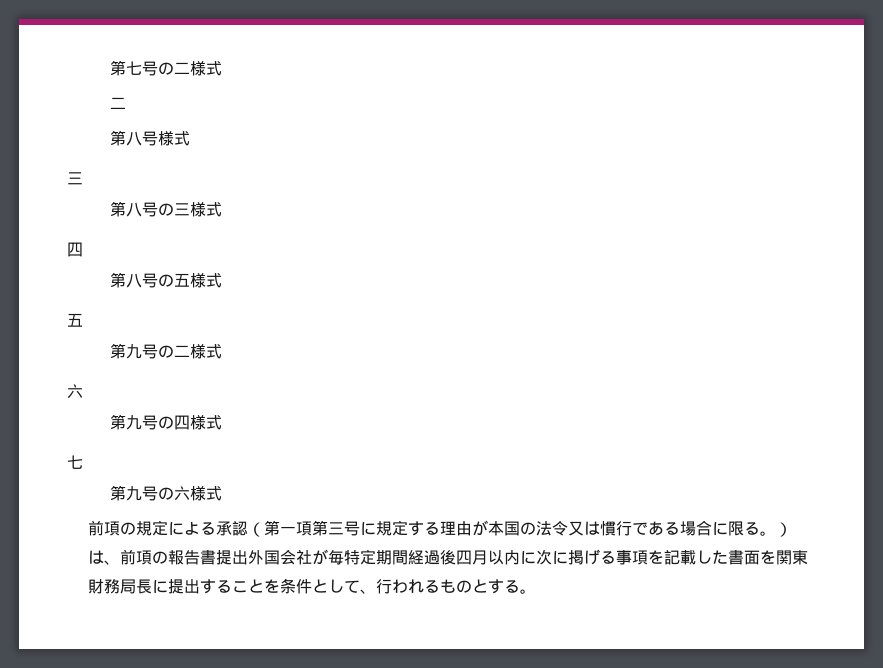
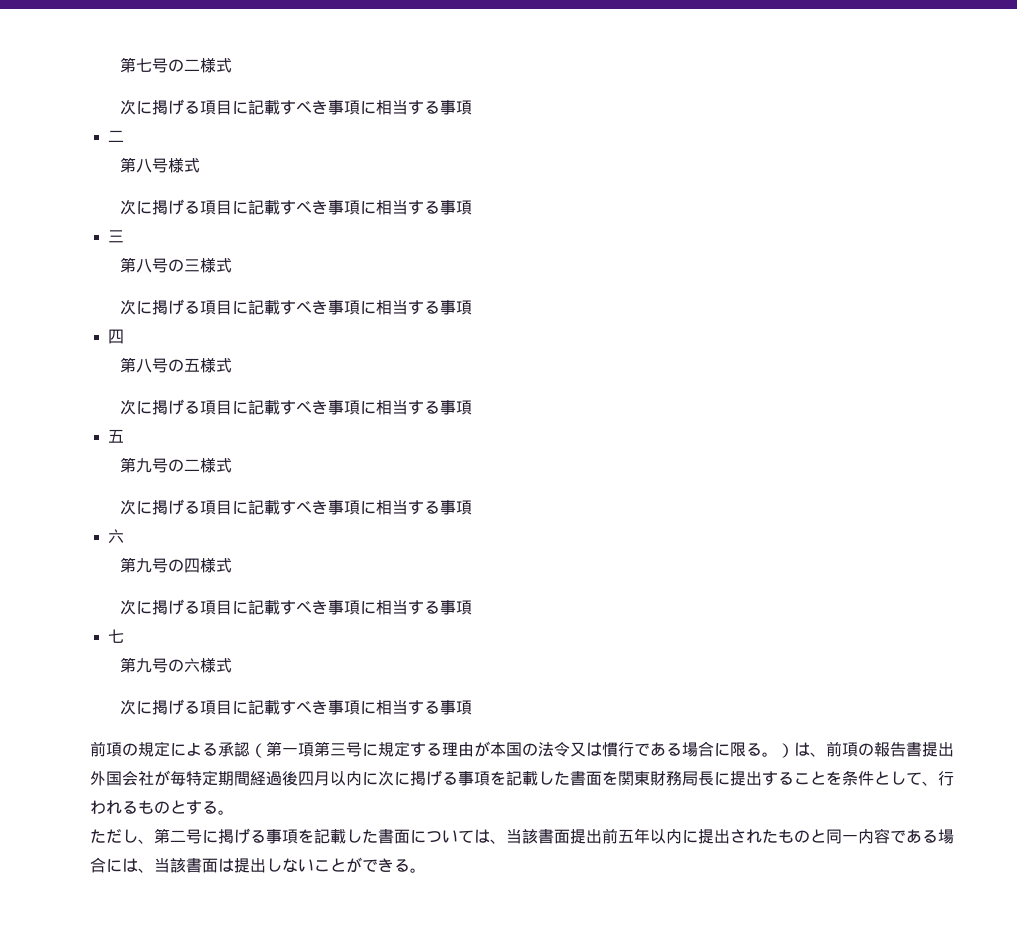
  第七号の二様式
+ 次に掲げる項目に記載すべき事項に相当する事項
  二
  第八号様式
+ 次に掲げる項目に記載すべき事項に相当する事項
  三
  第八号の三様式
+ 次に掲げる項目に記載すべき事項に相当する事項
  四
  第八号の五様式
+ 次に掲げる項目に記載すべき事項に相当する事項
  五
  第九号の二様式
+ 次に掲げる項目に記載すべき事項に相当する事項
  六
  第九号の四様式
+ 次に掲げる項目に記載すべき事項に相当する事項
  七
  第九号の六様式
+ 次に掲げる項目に記載すべき事項に相当する事項
+ ただし、第二号に掲げる事項を記載した書面については、当該書面提出前五年以内に提出されたものと同一内容である場合には、当該書面は提出しないことができる。

